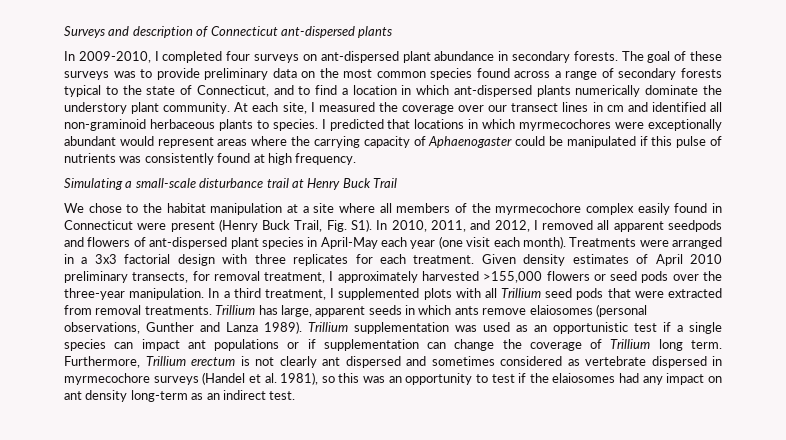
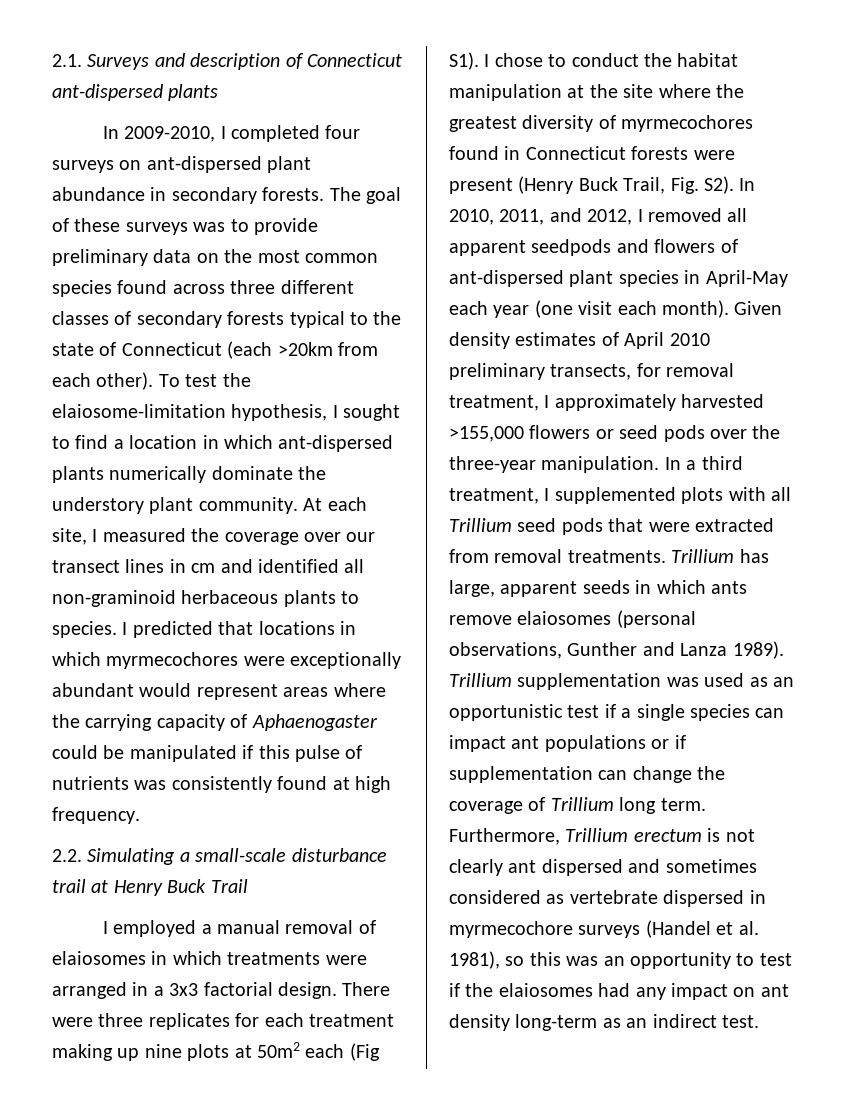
- Surveys and description of Connecticut ant-dispersed plants
+ 2.1. Surveys and description of Connecticut ant-dispersed plants
- The goal of these surveys was to provide preliminary data on the most common species found across a range of secondary forests typical to the state of Connecticut, and to find a location in which ant-dispersed plants numerically dominate the understory plant community.
+ The goal of these surveys was to provide preliminary data on the most common species found across three different classes of secondary forests typical to the state of Connecticut (each >20km from each other). To test the elaiosome-limitation hypothesis, I sought to find a location in which ant-dispersed plants numerically dominate the understory plant community.
- Simulating a small-scale disturbance trail at Henry Buck Trail
+ 2.2. Simulating a small-scale disturbance trail at Henry Buck Trail
- We chose to the habitat manipulation at a site where all members of the myrmecochore complex easily found in Connecticut were present (Henry Buck Trail, Fig. S1). In 2010, 2011, and 2012, I removed all apparent seedpods and flowers of ant-dispersed plant species in April-May each year (one visit each month).
+ I employed a manual removal of elaiosomes in which treatments were arranged in a 3x3 factorial design. There were three replicates for each treatment making up nine plots at 50m2 each (Fig S1). I chose to conduct the habitat manipulation at the site where the greatest diversity of myrmecochores found in Connecticut forests were present (Henry Buck Trail, Fig. S2). In 2010, 2011, and 2012, I removed all apparent seedpods and flowers of ant-dispersed plant species in April-May each year (one visit each month).
- Treatments were arranged in a 3x3 factorial design with three replicates for each treatment.

